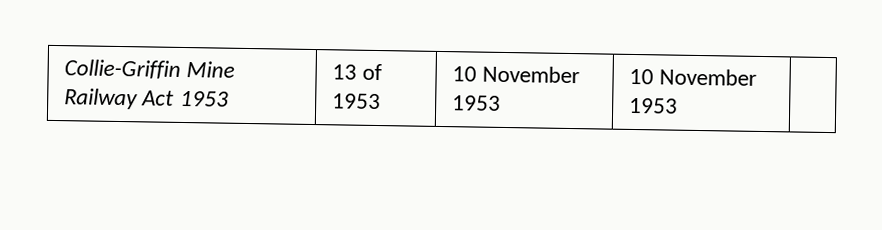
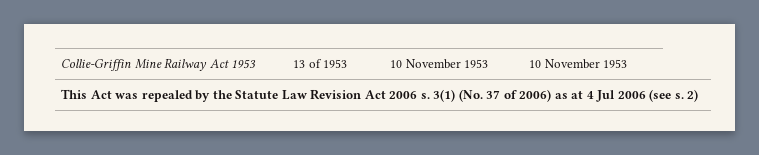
- Collie-Griffin Mine Railway Act 1953 | 13 of 1953 | 10 November 1953 | 10 November 1953 |
+ Collie-Griffin Mine Railway Act 1953 | 13 of 1953 | 10 November 1953 | 10 November 1953
+ This Act was repealed by the Statute Law Revision Act 2006 s. 3(1) (No. 37 of 2006) as at 4 Jul 2006 (see s. 2)

